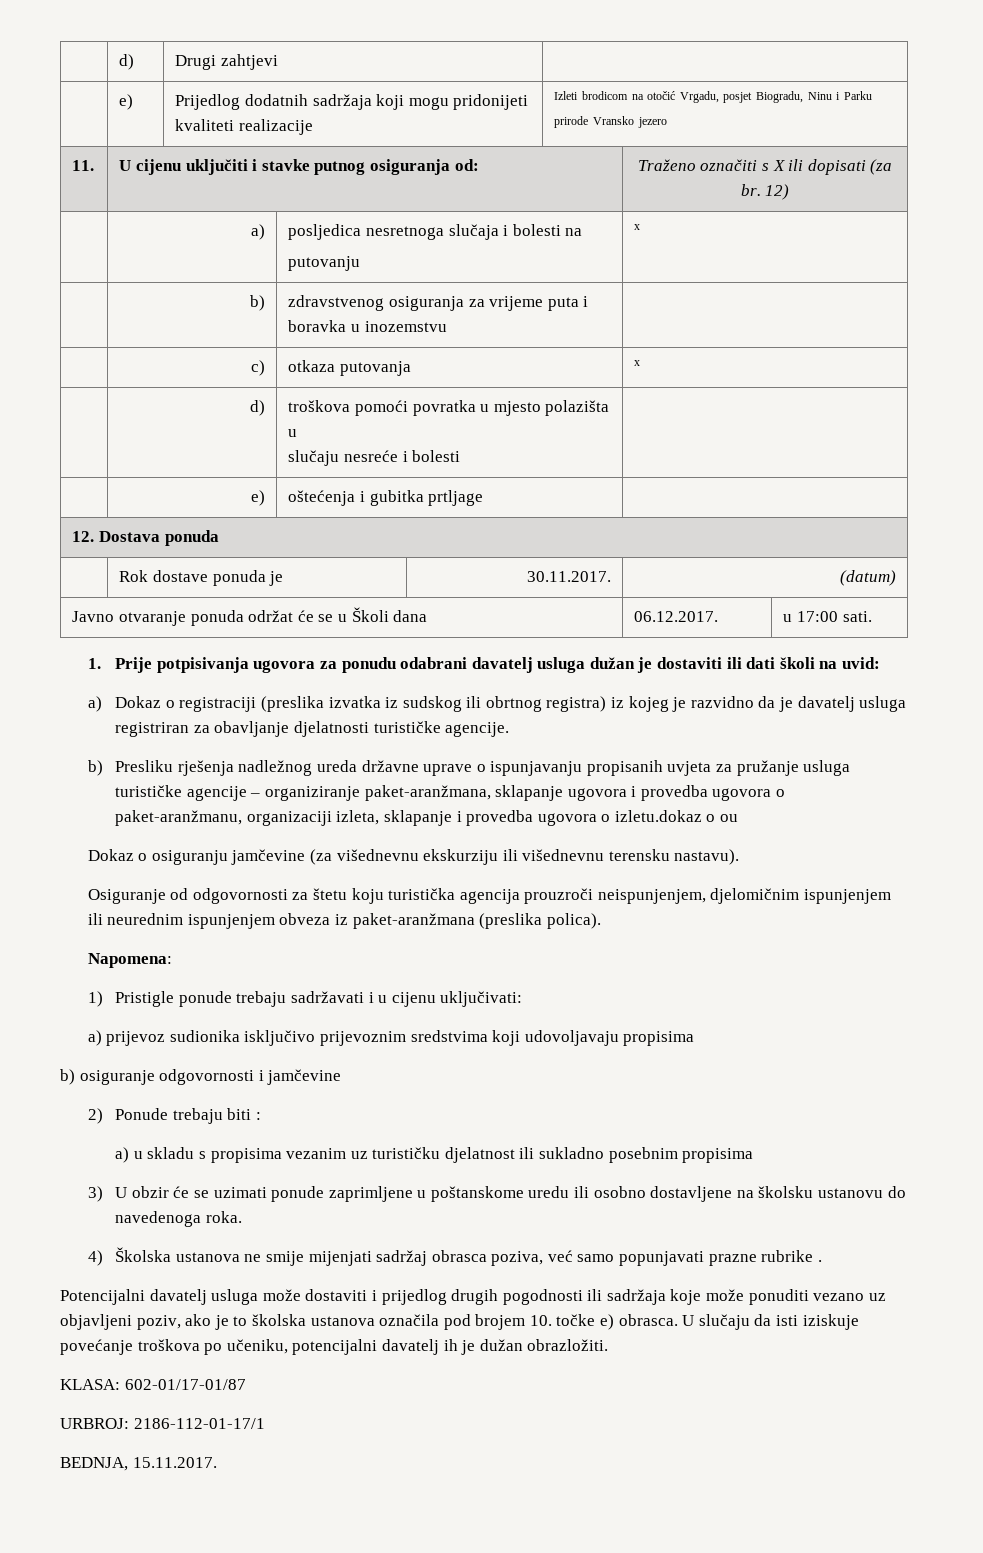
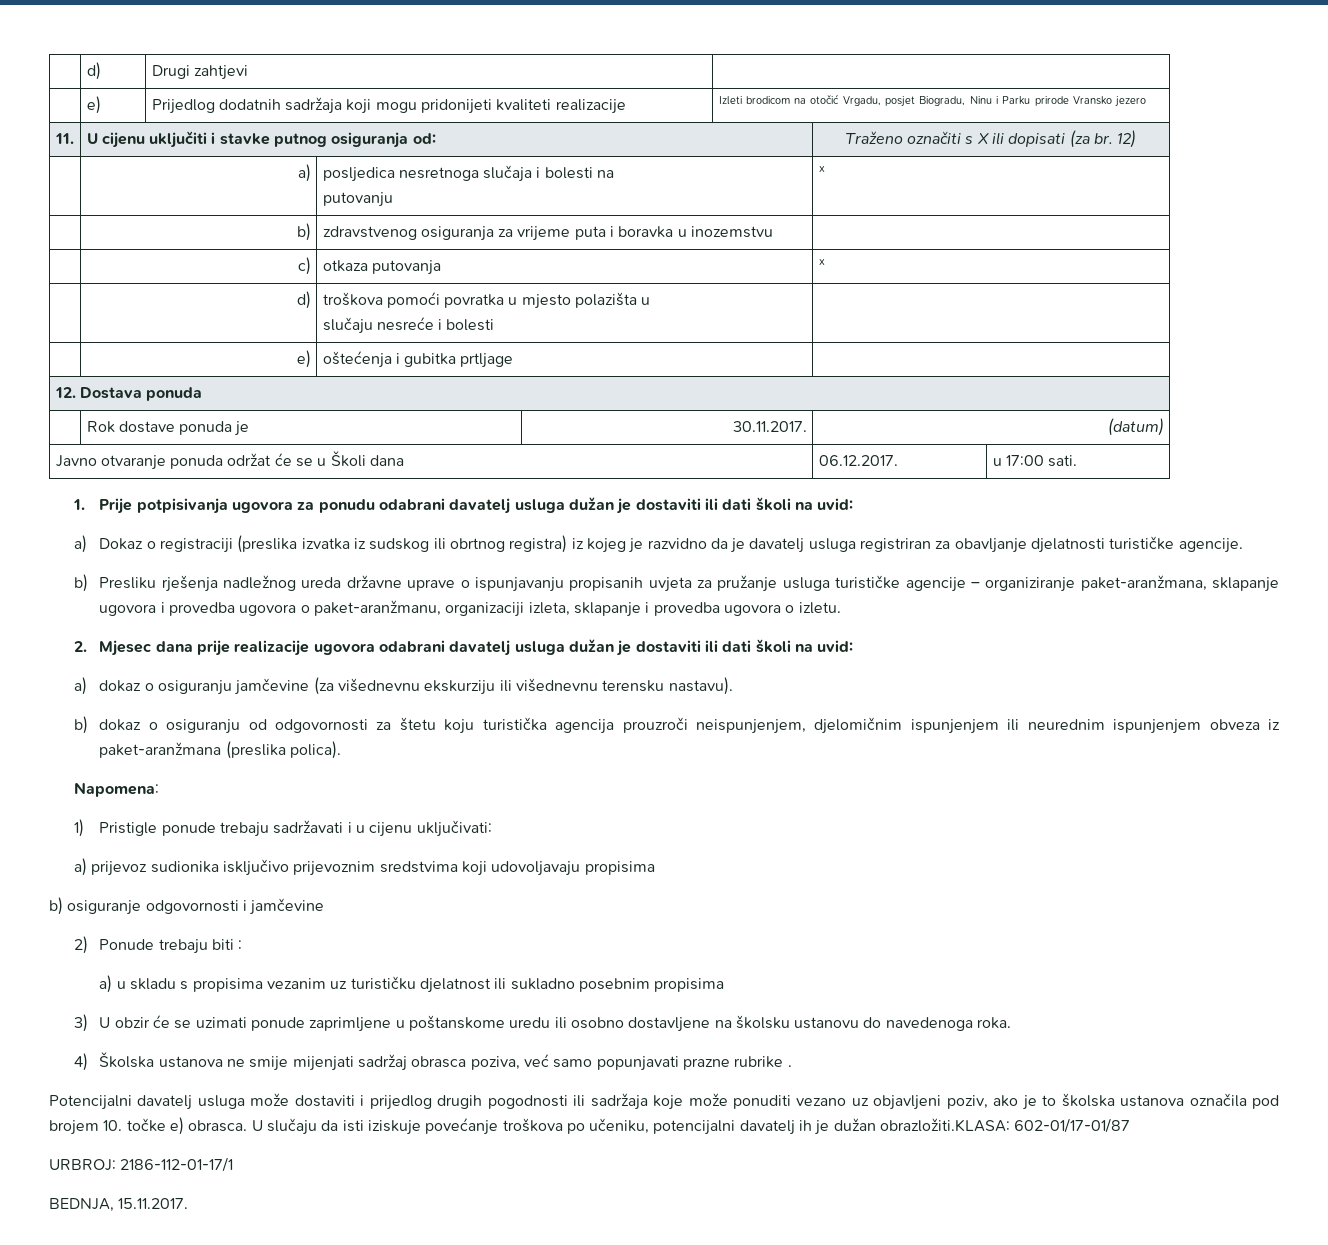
- b) Presliku rješenja nadležnog ureda državne uprave o ispunjavanju propisanih uvjeta za pružanje usluga turističke agencije – organiziranje paket-aranžmana, sklapanje ugovora i provedba ugovora o paket-aranžmanu, organizaciji izleta, sklapanje i provedba ugovora o izletu.dokaz o ou
- Dokaz o osiguranju jamčevine (za višednevnu ekskurziju ili višednevnu terensku nastavu).
+ b) Presliku rješenja nadležnog ureda državne uprave o ispunjavanju propisanih uvjeta za pružanje usluga turističke agencije – organiziranje paket-aranžmana, sklapanje ugovora i provedba ugovora o paket-aranžmanu, organizaciji izleta, sklapanje i provedba ugovora o izletu.
+ 2. Mjesec dana prije realizacije ugovora odabrani davatelj usluga dužan je dostaviti ili dati školi na uvid:
+ a) dokaz o osiguranju jamčevine (za višednevnu ekskurziju ili višednevnu terensku nastavu).
- Osiguranje od odgovornosti za štetu koju turistička agencija prouzroči neispunjenjem, djelomičnim ispunjenjem ili neurednim ispunjenjem obveza iz paket-aranžmana (preslika polica).
+ b) dokaz o osiguranju od odgovornosti za štetu koju turistička agencija prouzroči neispunjenjem, djelomičnim ispunjenjem ili neurednim ispunjenjem obveza iz paket-aranžmana (preslika polica).
- U slučaju da isti iziskuje povećanje troškova po učeniku, potencijalni davatelj ih je dužan obrazložiti.
- KLASA: 602-01/17-01/87
+ U slučaju da isti iziskuje povećanje troškova po učeniku, potencijalni davatelj ih je dužan obrazložiti.KLASA: 602-01/17-01/87

